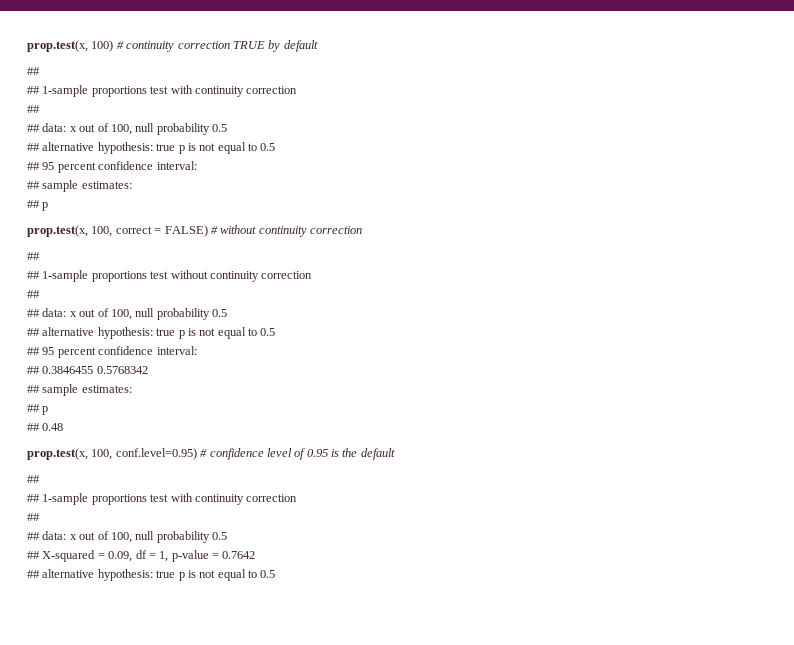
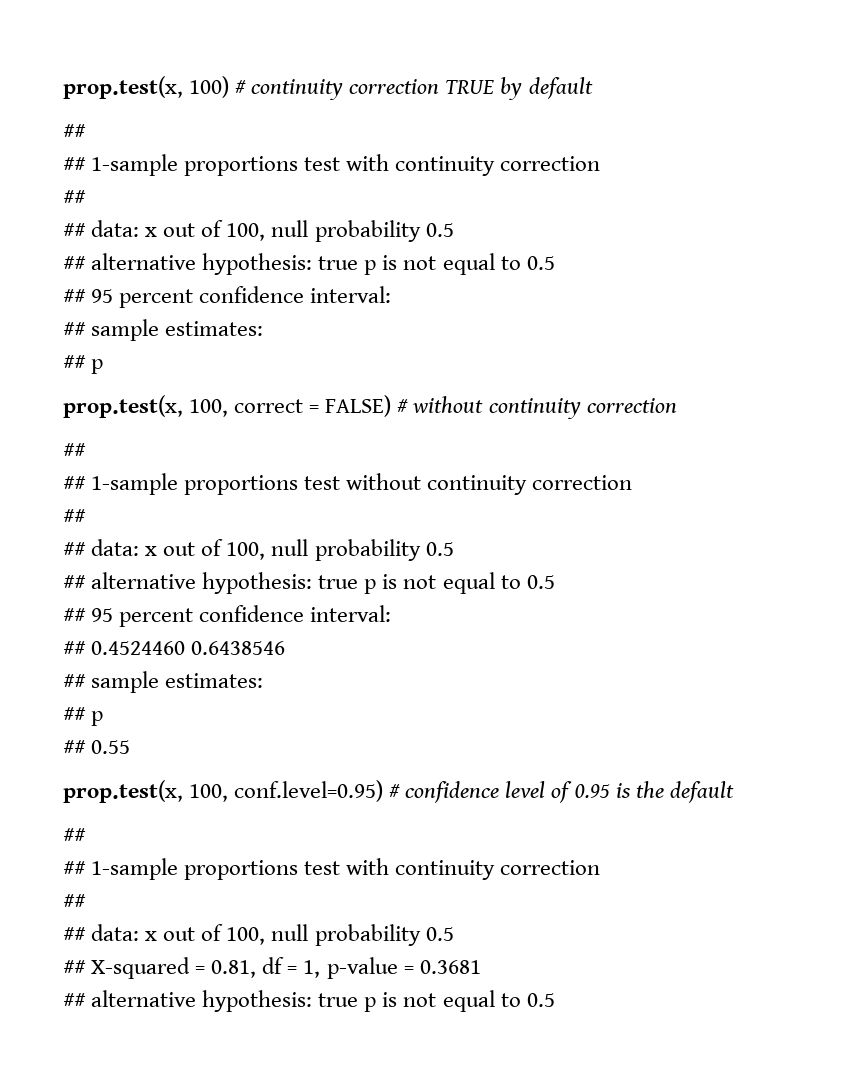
- ## 0.3846455 0.5768342
+ ## 0.4524460 0.6438546
- ## 0.48
+ ## 0.55
- ## X-squared = 0.09, df = 1, p-value = 0.7642
+ ## X-squared = 0.81, df = 1, p-value = 0.3681

